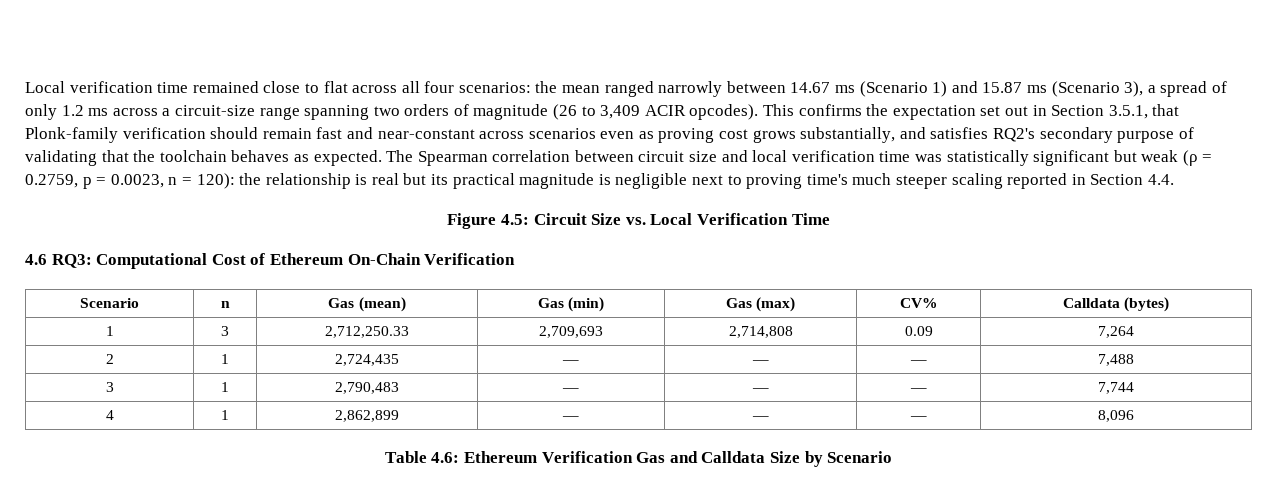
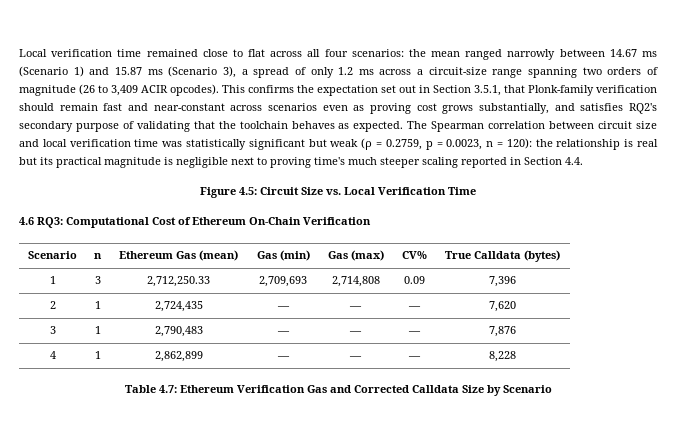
- Scenario | n | Gas (mean) | Gas (min) | Gas (max) | CV% | Calldata (bytes)
+ Scenario | n | Ethereum Gas (mean) | Gas (min) | Gas (max) | CV% | True Calldata (bytes)
- 1 | 3 | 2,712,250.33 | 2,709,693 | 2,714,808 | 0.09 | 7,264
+ 1 | 3 | 2,712,250.33 | 2,709,693 | 2,714,808 | 0.09 | 7,396
- 2 | 1 | 2,724,435 | — | — | — | 7,488
+ 2 | 1 | 2,724,435 | — | — | — | 7,620
- 3 | 1 | 2,790,483 | — | — | — | 7,744
+ 3 | 1 | 2,790,483 | — | — | — | 7,876
- 4 | 1 | 2,862,899 | — | — | — | 8,096
+ 4 | 1 | 2,862,899 | — | — | — | 8,228
- Table 4.6: Ethereum Verification Gas and Calldata Size by Scenario
+ Table 4.7: Ethereum Verification Gas and Corrected Calldata Size by Scenario

